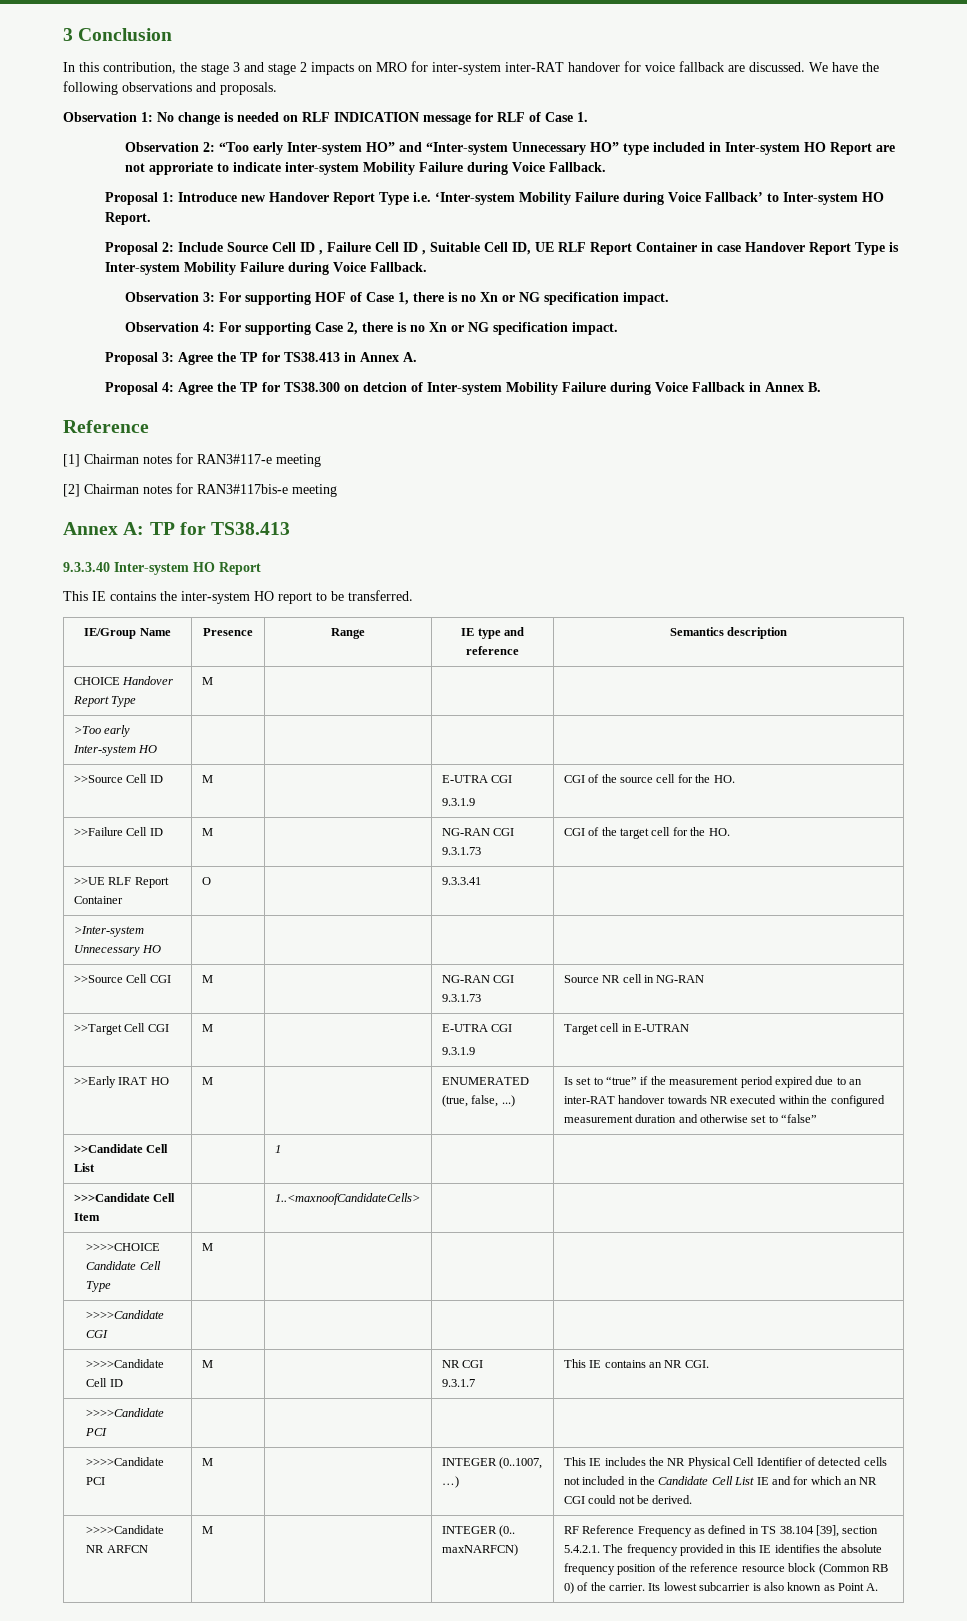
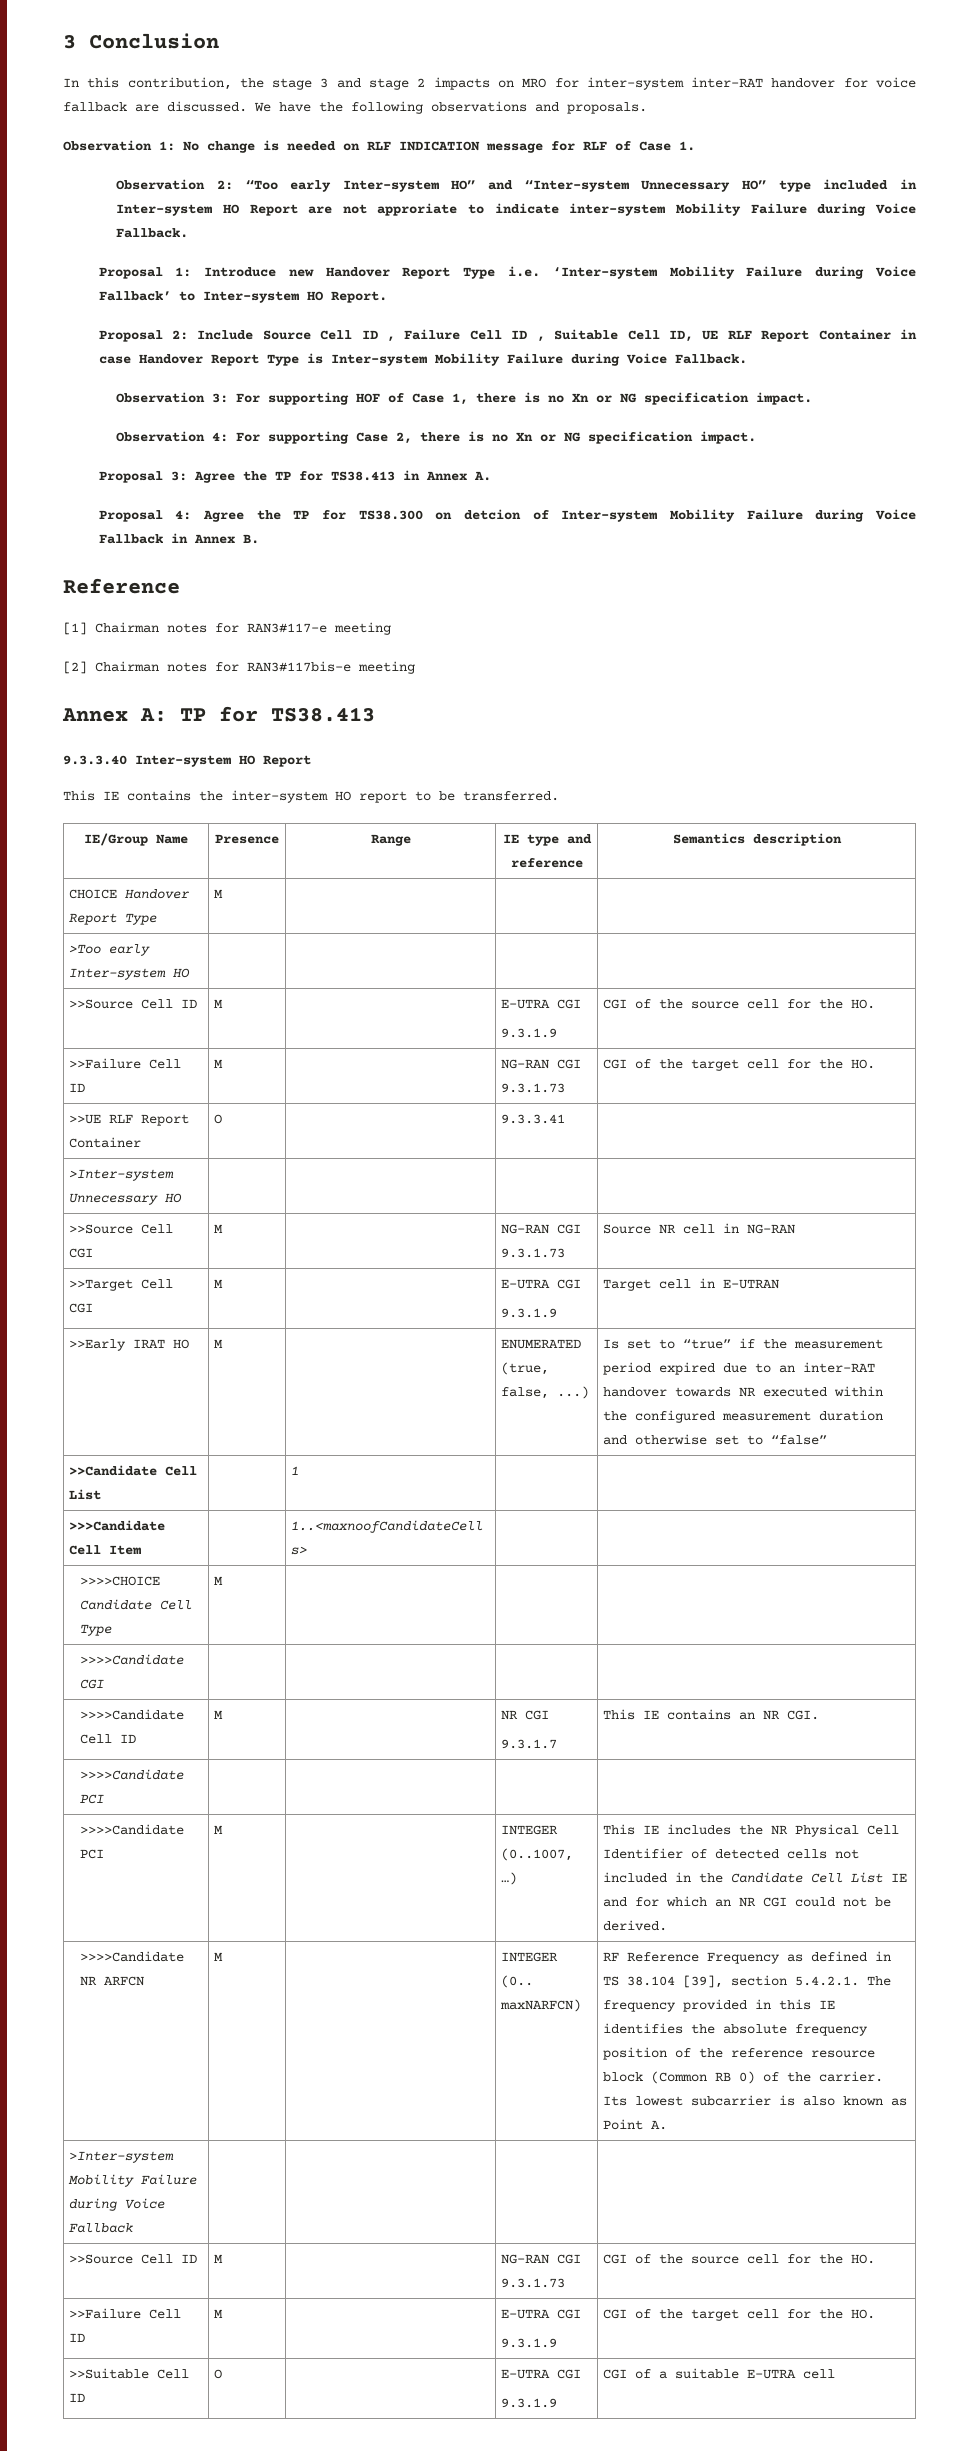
+ >Inter-system Mobility Failure during Voice Fallback | | | |
+ >>Source Cell ID | M | | NG-RAN CGI 9.3.1.73 | CGI of the source cell for the HO.
+ >>Failure Cell ID | M | | E-UTRA CGI
+ 9.3.1.9 | CGI of the target cell for the HO.
+ >>Suitable Cell ID | O | | E-UTRA CGI
+ 9.3.1.9 | CGI of a suitable E-UTRA cell

